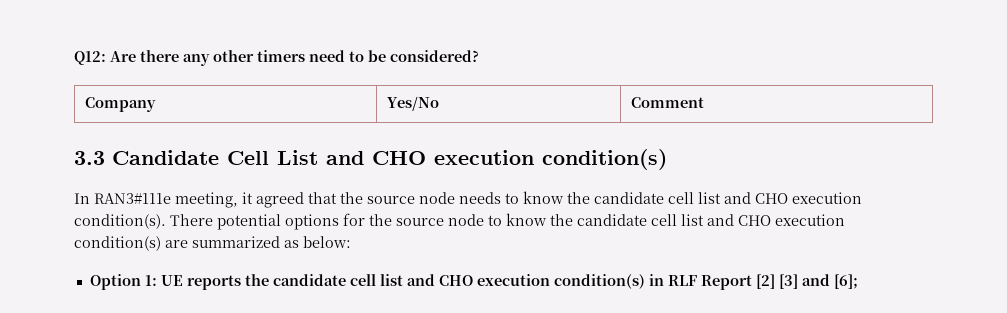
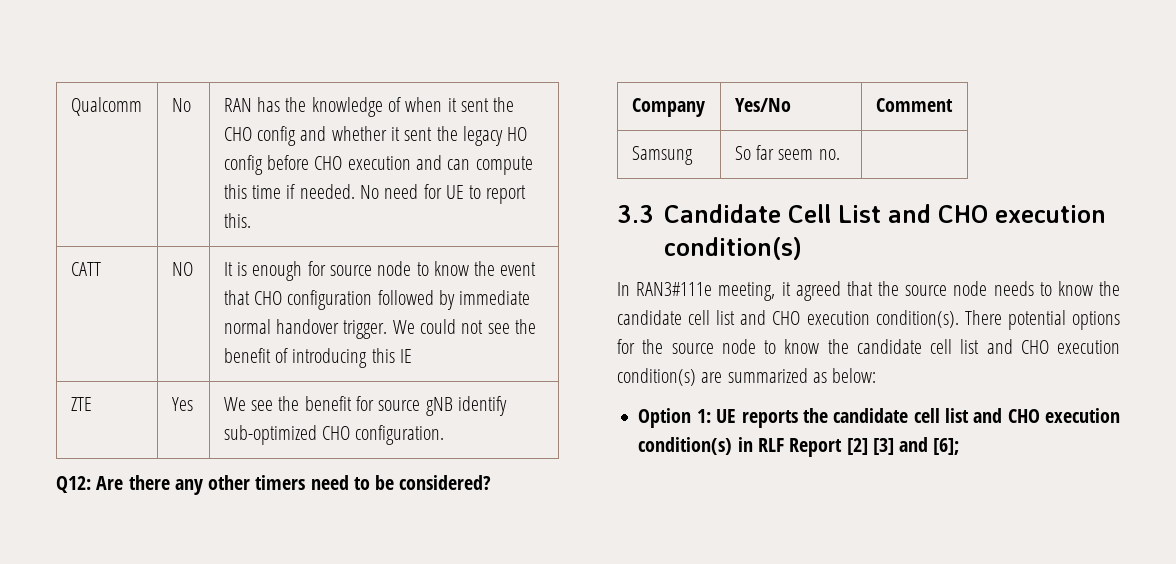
+ Qualcomm | No | RAN has the knowledge of when it sent the CHO config and whether it sent the legacy HO config before CHO execution and can compute this time if needed. No need for UE to report this.
+ CATT | NO | It is enough for source node to know the event that CHO configuration followed by immediate normal handover trigger. We could not see the benefit of introducing this IE
+ ZTE | Yes | We see the benefit for source gNB identify sub-optimized CHO configuration.
+ Samsung | So far seem no. |

